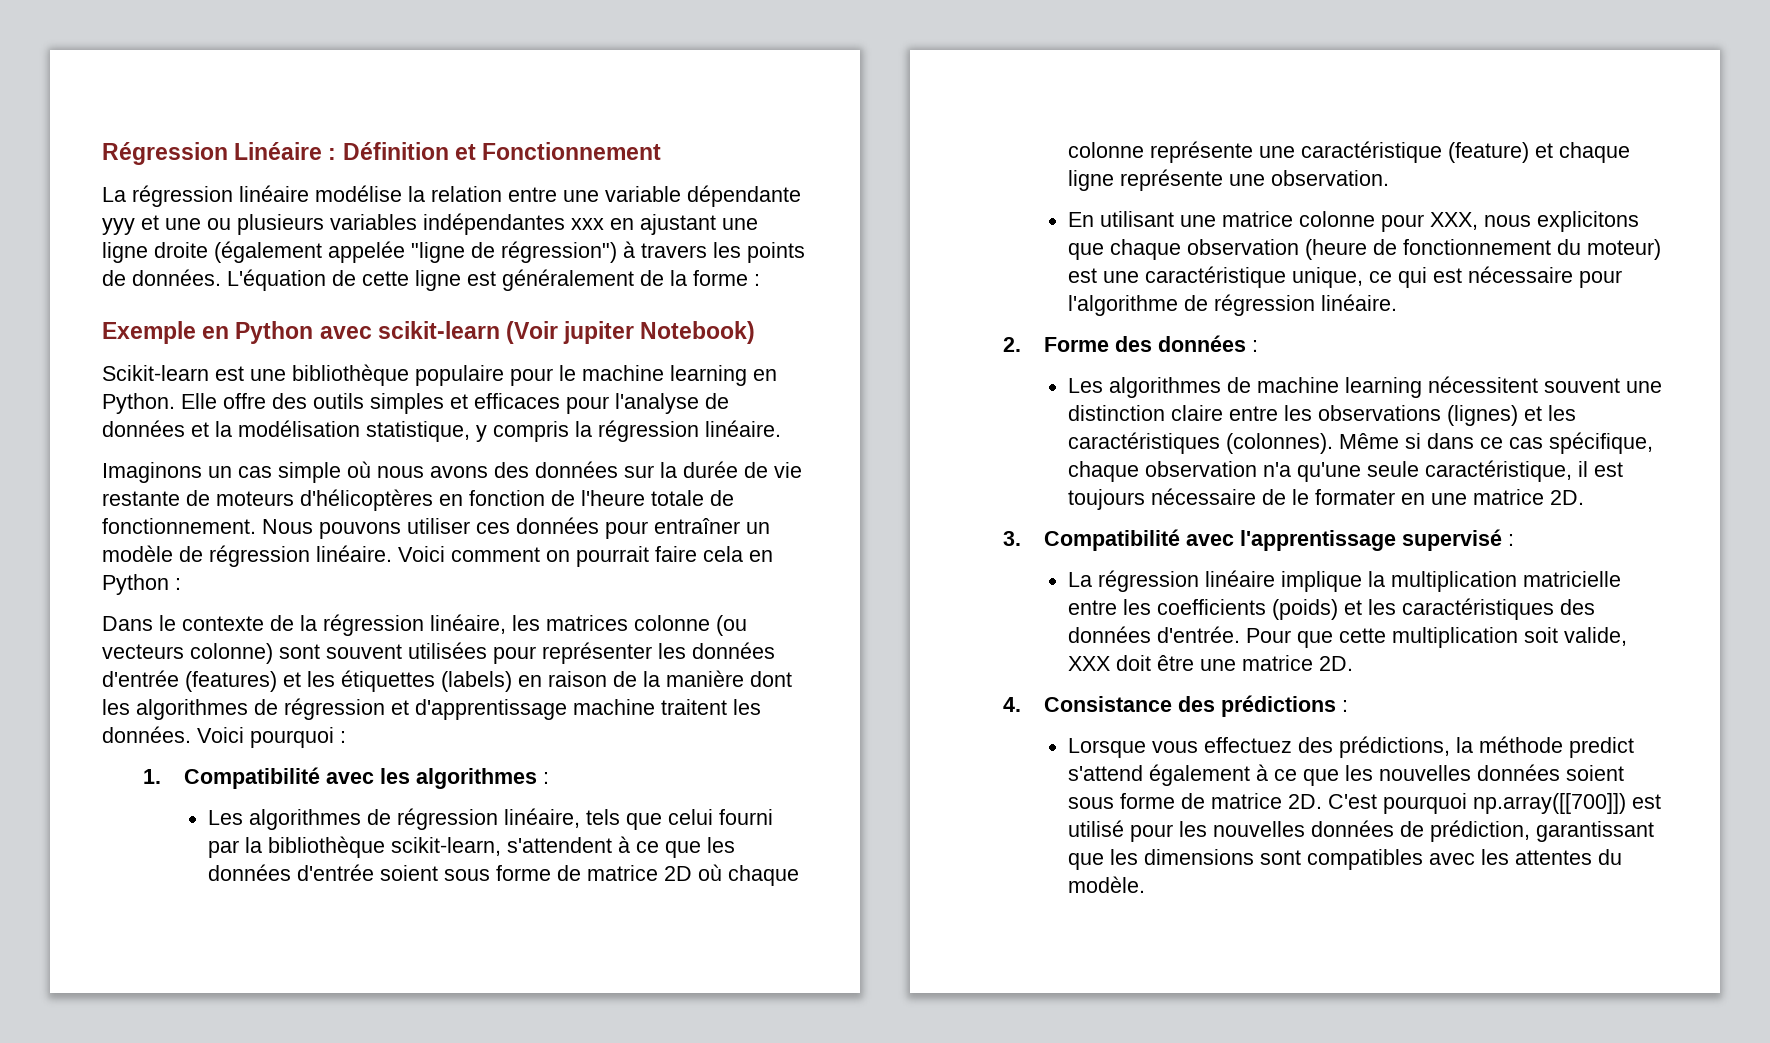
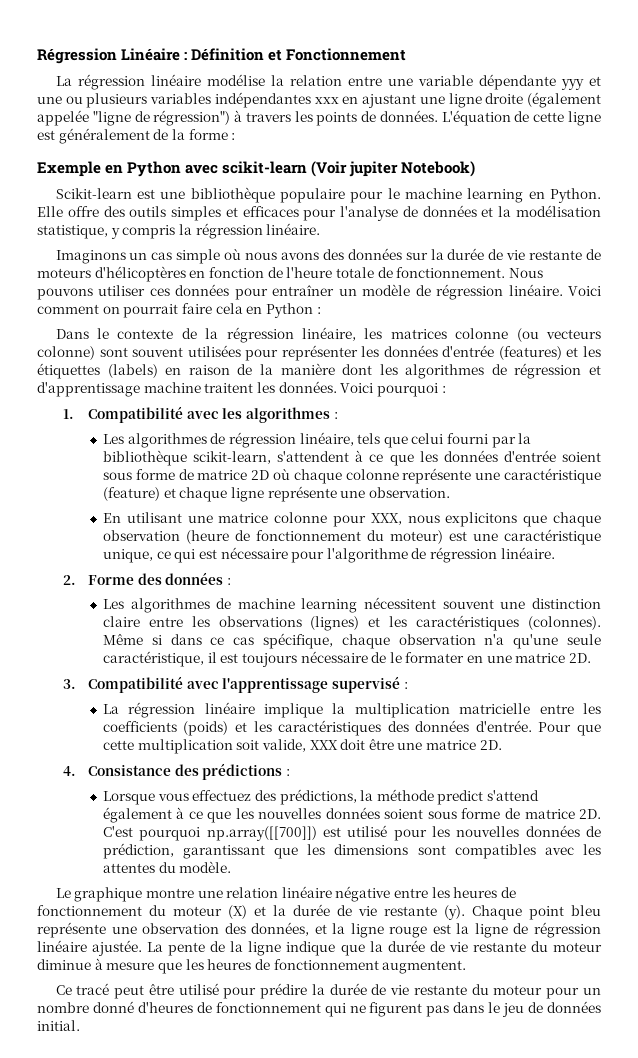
+ Le graphique montre une relation linéaire négative entre les heures de fonctionnement du moteur (X) et la durée de vie restante (y). Chaque point bleu représente une observation des données, et la ligne rouge est la ligne de régression linéaire ajustée. La pente de la ligne indique que la durée de vie restante du moteur diminue à mesure que les heures de fonctionnement augmentent.
+ Ce tracé peut être utilisé pour prédire la durée de vie restante du moteur pour un nombre donné d'heures de fonctionnement qui ne figurent pas dans le jeu de données initial.

